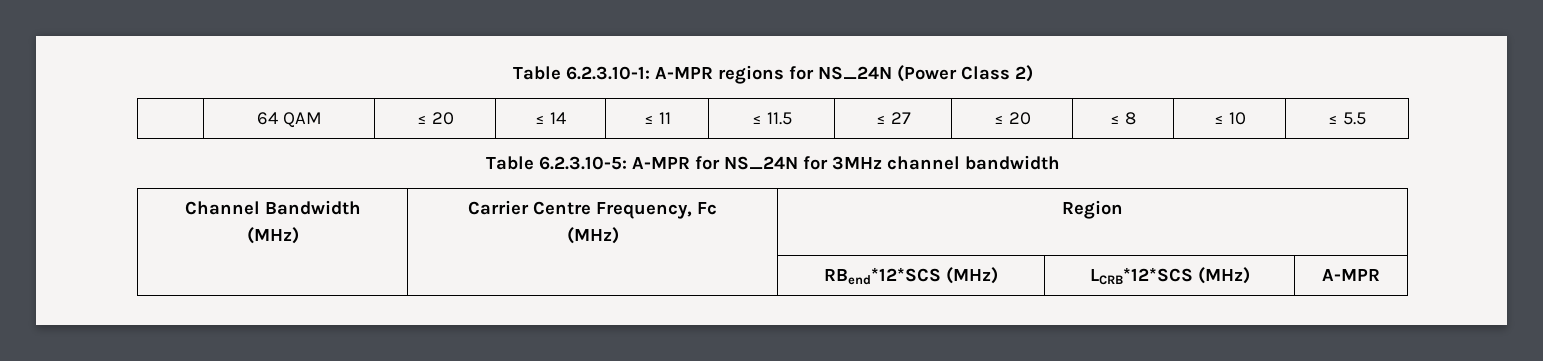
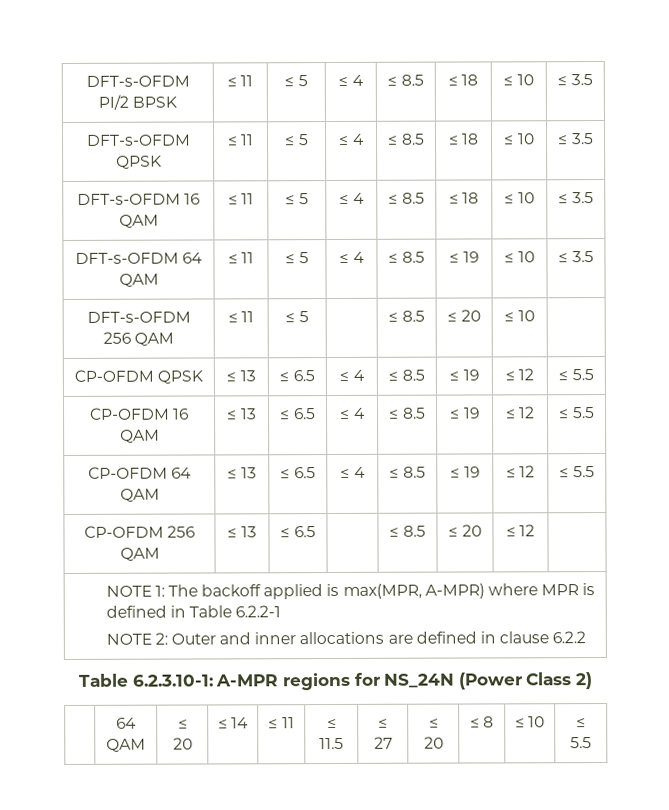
+ DFT-s-OFDM PI/2 BPSK | ≤ 11 | ≤ 5 | ≤ 4 | ≤ 8.5 | ≤ 18 | ≤ 10 | ≤ 3.5
+ DFT-s-OFDM QPSK | ≤ 11 | ≤ 5 | ≤ 4 | ≤ 8.5 | ≤ 18 | ≤ 10 | ≤ 3.5
+ DFT-s-OFDM 16 QAM | ≤ 11 | ≤ 5 | ≤ 4 | ≤ 8.5 | ≤ 18 | ≤ 10 | ≤ 3.5
+ DFT-s-OFDM 64 QAM | ≤ 11 | ≤ 5 | ≤ 4 | ≤ 8.5 | ≤ 19 | ≤ 10 | ≤ 3.5
+ DFT-s-OFDM 256 QAM | ≤ 11 | ≤ 5 | | ≤ 8.5 | ≤ 20 | ≤ 10 |
+ CP-OFDM QPSK | ≤ 13 | ≤ 6.5 | ≤ 4 | ≤ 8.5 | ≤ 19 | ≤ 12 | ≤ 5.5
+ CP-OFDM 16 QAM | ≤ 13 | ≤ 6.5 | ≤ 4 | ≤ 8.5 | ≤ 19 | ≤ 12 | ≤ 5.5
+ CP-OFDM 64 QAM | ≤ 13 | ≤ 6.5 | ≤ 4 | ≤ 8.5 | ≤ 19 | ≤ 12 | ≤ 5.5
+ CP-OFDM 256 QAM | ≤ 13 | ≤ 6.5 | | ≤ 8.5 | ≤ 20 | ≤ 12 |
+ NOTE 1: The backoff applied is max(MPR, A-MPR) where MPR is defined in Table 6.2.2-1
+ NOTE 2: Outer and inner allocations are defined in clause 6.2.2
- Table 6.2.3.10-5: A-MPR for NS_24N for 3MHz channel bandwidth
- Channel Bandwidth
- (MHz) | Carrier Centre Frequency, Fc
- (MHz) | Region
- | | RBend*12*SCS (MHz) | LCRB*12*SCS (MHz) | A-MPR

